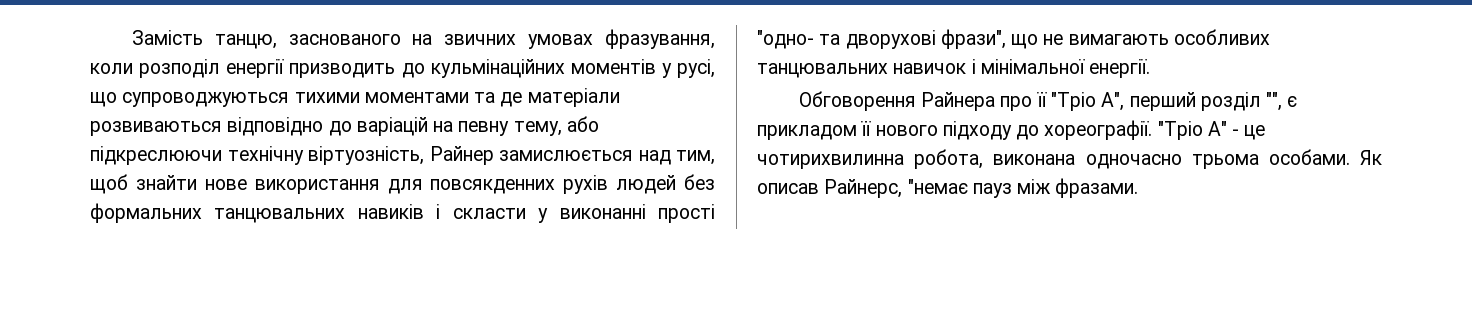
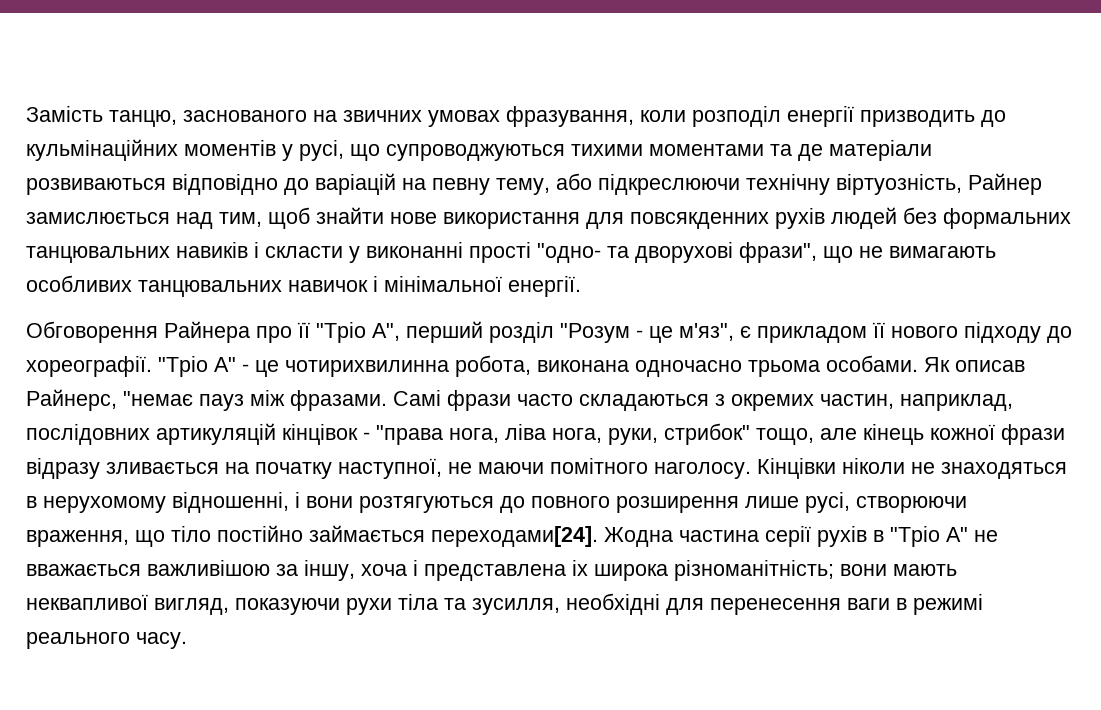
- Обговорення Райнера про її "Тріо А", перший розділ "", є прикладом її нового підходу до хореографії.
+ Обговорення Райнера про її "Тріо А", перший розділ "Розум - це м'яз", є прикладом її нового підходу до хореографії.
+ Самі фрази часто складаються з окремих частин, наприклад, послідовних артикуляцій кінцівок - "права нога, ліва нога, руки, стрибок" тощо, але кінець кожної фрази відразу зливається на початку наступної, не маючи помітного наголосу. Кінцівки ніколи не знаходяться в нерухомому відношенні, і вони розтягуються до повного розширення лише русі, створюючи враження, що тіло постійно займається переходами[24]. Жодна частина серії рухів в "Тріо А" не вважається важливішою за іншу, хоча і представлена іх широка різноманітність; вони мають неквапливої вигляд, показуючи рухи тіла та зусилля, необхідні для перенесення ваги в режимі реального часу.

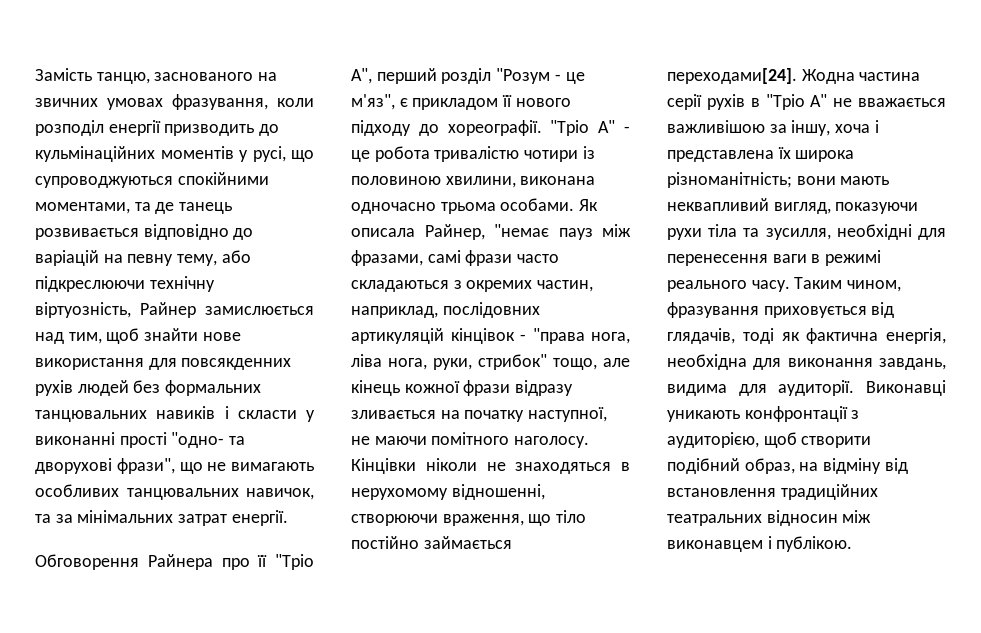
- Замість танцю, заснованого на звичних умовах фразування, коли розподіл енергії призводить до кульмінаційних моментів у русі, що супроводжуються тихими моментами та де матеріали розвиваються відповідно до варіацій на певну тему, або підкреслюючи технічну віртуозність, Райнер замислюється над тим, щоб знайти нове використання для повсякденних рухів людей без формальних танцювальних навиків і скласти у виконанні прості "одно- та дворухові фрази", що не вимагають особливих танцювальних навичок і мінімальної енергії.
+ Замість танцю, заснованого на звичних умовах фразування, коли розподіл енергії призводить до кульмінаційних моментів у русі, що супроводжуються спокійними моментами, та де танець розвивається відповідно до варіацій на певну тему, або підкреслюючи технічну віртуозність, Райнер замислюється над тим, щоб знайти нове використання для повсякденних рухів людей без формальних танцювальних навиків і скласти у виконанні прості "одно- та дворухові фрази", що не вимагають особливих танцювальних навичок, та за мінімальних затрат енергії.
- "Тріо А" - це чотирихвилинна робота, виконана одночасно трьома особами.
+ "Тріо А" - це робота тривалістю чотири із половиною хвилини, виконана одночасно трьома особами.
- Як описав Райнерс, "немає пауз між фразами. Самі фрази часто складаються з окремих частин, наприклад, послідовних артикуляцій кінцівок - "права нога, ліва нога, руки, стрибок" тощо, але кінець кожної фрази відразу зливається на початку наступної, не маючи помітного наголосу.
+ Як описала Райнер, "немає пауз між фразами, самі фрази часто складаються з окремих частин, наприклад, послідовних артикуляцій кінцівок - "права нога, ліва нога, руки, стрибок" тощо, але кінець кожної фрази відразу зливається на початку наступної, не маючи помітного наголосу.
- Кінцівки ніколи не знаходяться в нерухомому відношенні, і вони розтягуються до повного розширення лише русі, створюючи враження, що тіло постійно займається переходами[24].
+ Кінцівки ніколи не знаходяться в нерухомому відношенні, створюючи враження, що тіло постійно займається переходами[24].
- Жодна частина серії рухів в "Тріо А" не вважається важливішою за іншу, хоча і представлена іх широка різноманітність; вони мають неквапливої вигляд, показуючи рухи тіла та зусилля, необхідні для перенесення ваги в режимі реального часу.
+ Жодна частина серії рухів в "Тріо А" не вважається важливішою за іншу, хоча і представлена їх широка різноманітність; вони мають неквапливий вигляд, показуючи рухи тіла та зусилля, необхідні для перенесення ваги в режимі реального часу.
+ Таким чином, фразування приховується від глядачів, тоді як фактична енергія, необхідна для виконання завдань, видима для аудиторії. Виконавці уникають конфронтації з аудиторією, щоб створити подібний образ, на відміну від встановлення традиційних театральних відносин між виконавцем і публікою.

